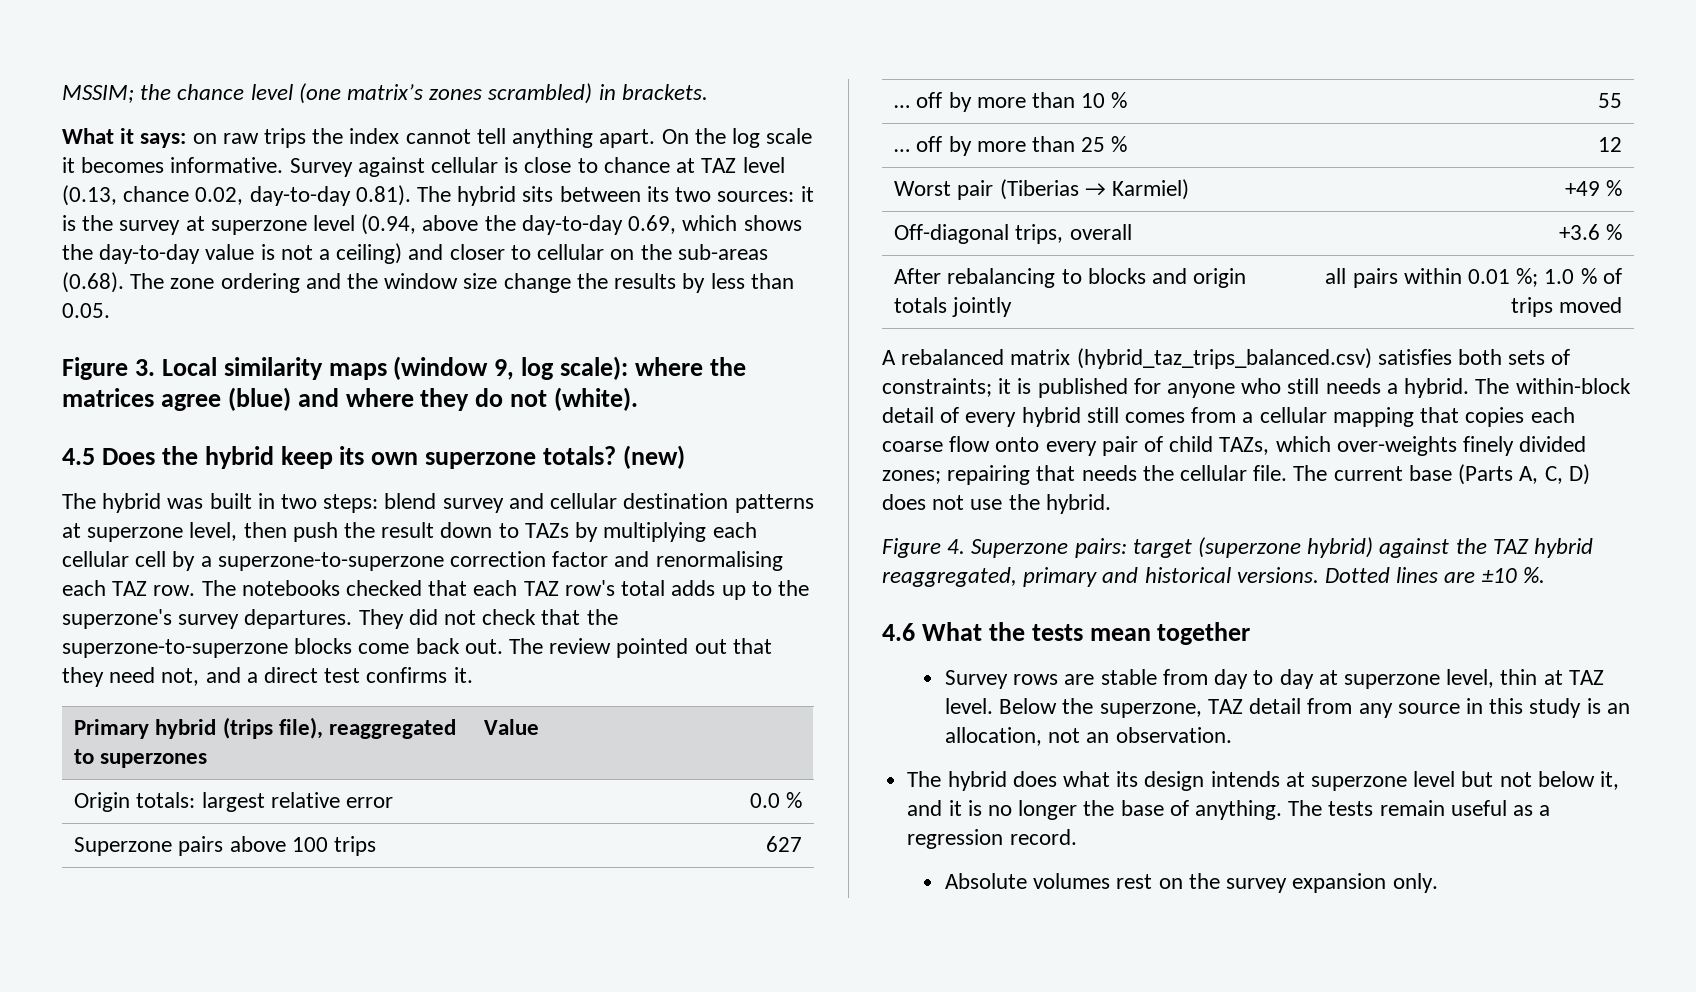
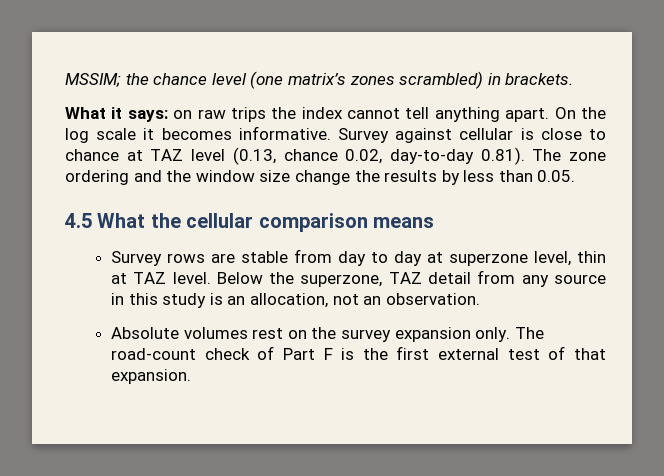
- Survey against cellular is close to chance at TAZ level (0.13, chance 0.02, day-to-day 0.81). The hybrid sits between its two sources: it is the survey at superzone level (0.94, above the day-to-day 0.69, which shows the day-to-day value is not a ceiling) and closer to cellular on the sub-areas (0.68). The zone ordering and the window size change the results by less than 0.05.
+ Survey against cellular is close to chance at TAZ level (0.13, chance 0.02, day-to-day 0.81). The zone ordering and the window size change the results by less than 0.05.
- Figure 3. Local similarity maps (window 9, log scale): where the matrices agree (blue) and where they do not (white).
- 4.5 Does the hybrid keep its own superzone totals? (new)
- The hybrid was built in two steps: blend survey and cellular destination patterns at superzone level, then push the result down to TAZs by multiplying each cellular cell by a superzone-to-superzone correction factor and renormalising each TAZ row. The notebooks checked that each TAZ row's total adds up to the superzone's survey departures. They did not check that the superzone-to-superzone blocks come back out. The review pointed out that they need not, and a direct test confirms it.
- Primary hybrid (trips file), reaggregated to superzones | Value
- Origin totals: largest relative error | 0.0 %
- Superzone pairs above 100 trips | 627
- … off by more than 10 % | 55
- … off by more than 25 % | 12
- Worst pair (Tiberias → Karmiel) | +49 %
- Off-diagonal trips, overall | +3.6 %
- After rebalancing to blocks and origin totals jointly | all pairs within 0.01 %; 1.0 % of trips moved
- A rebalanced matrix (hybrid_taz_trips_balanced.csv) satisfies both sets of constraints; it is published for anyone who still needs a hybrid. The within-block detail of every hybrid still comes from a cellular mapping that copies each coarse flow onto every pair of child TAZs, which over-weights finely divided zones; repairing that needs the cellular file. The current base (Parts A, C, D) does not use the hybrid.
- Figure 4. Superzone pairs: target (superzone hybrid) against the TAZ hybrid reaggregated, primary and historical versions. Dotted lines are ±10 %.
- 4.6 What the tests mean together
+ 4.5 What the cellular comparison means
- The hybrid does what its design intends at superzone level but not below it, and it is no longer the base of anything. The tests remain useful as a regression record.
+ The road-count check of Part F is the first external test of that expansion.

